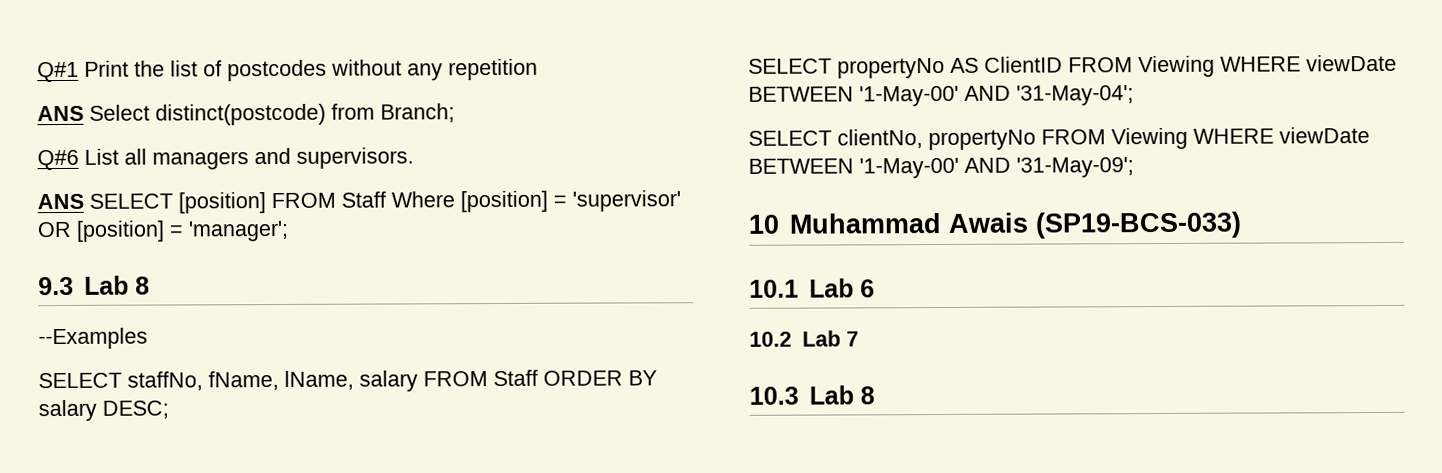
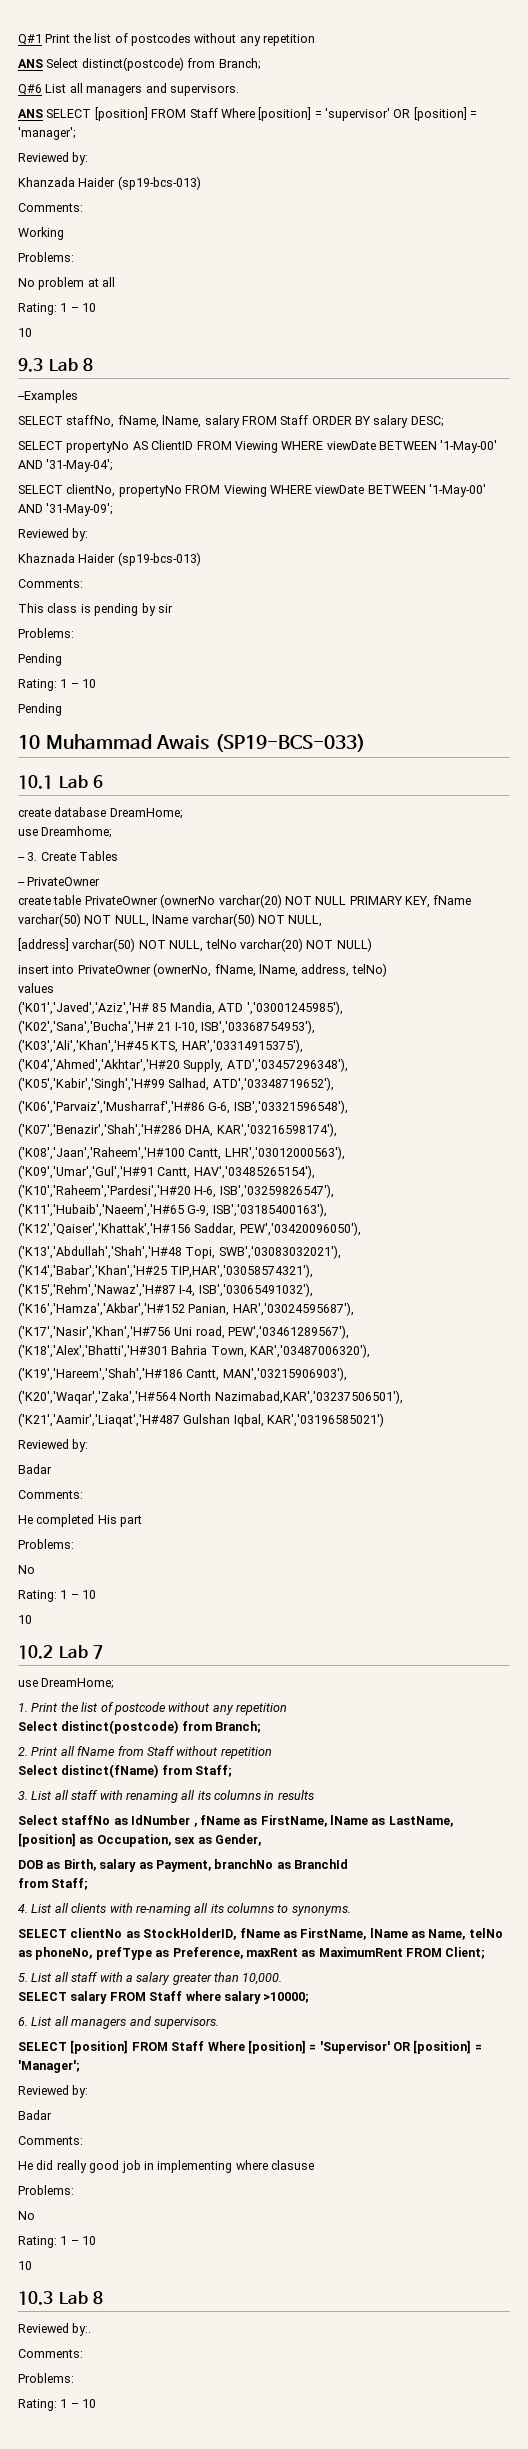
  ANS SELECT [position] FROM Staff Where [position] = 'supervisor' OR [position] = 'manager';
+ Reviewed by:
+ Khanzada Haider (sp19-bcs-013)
+ Comments:
+ Working
+ Problems:
+ No problem at all
+ Rating: 1 – 10
+ 10
  SELECT clientNo, propertyNo FROM Viewing WHERE viewDate BETWEEN '1-May-00' AND '31-May-09';
+ Reviewed by:
+ Khaznada Haider (sp19-bcs-013)
+ Comments:
+ This class is pending by sir
+ Problems:
+ Pending
+ Rating: 1 – 10
+ Pending
+ create database DreamHome;
+ use Dreamhome;
+ -- 3. Create Tables
+ -- PrivateOwner
+ create table PrivateOwner (ownerNo varchar(20) NOT NULL PRIMARY KEY, fName varchar(50) NOT NULL, lName varchar(50) NOT NULL,
+ [address] varchar(50) NOT NULL, telNo varchar(20) NOT NULL)
+ insert into PrivateOwner (ownerNo, fName, lName, address, telNo)
+ values
+ ('K01','Javed','Aziz','H# 85 Mandia, ATD ','03001245985'),
+ ('K02','Sana','Bucha','H# 21 I-10, ISB','03368754953'),
+ ('K03','Ali','Khan','H#45 KTS, HAR','03314915375'),
+ ('K04','Ahmed','Akhtar','H#20 Supply, ATD','03457296348'),
+ ('K05','Kabir','Singh','H#99 Salhad, ATD','03348719652'),
+ ('K06','Parvaiz','Musharraf','H#86 G-6, ISB','03321596548'),
+ ('K07','Benazir','Shah','H#286 DHA, KAR','03216598174'),
+ ('K08','Jaan','Raheem','H#100 Cantt, LHR','03012000563'),
+ ('K09','Umar','Gul','H#91 Cantt, HAV','03485265154'),
+ ('K10','Raheem','Pardesi','H#20 H-6, ISB','03259826547'),
+ ('K11','Hubaib','Naeem','H#65 G-9, ISB','03185400163'),
+ ('K12','Qaiser','Khattak','H#156 Saddar, PEW','03420096050'),
+ ('K13','Abdullah','Shah','H#48 Topi, SWB','03083032021'),
+ ('K14','Babar','Khan','H#25 TIP,HAR','03058574321'),
+ ('K15','Rehm','Nawaz','H#87 I-4, ISB','03065491032'),
+ ('K16','Hamza','Akbar','H#152 Panian, HAR','03024595687'),
+ ('K17','Nasir','Khan','H#756 Uni road, PEW','03461289567'),
+ ('K18','Alex','Bhatti','H#301 Bahria Town, KAR','03487006320'),
+ ('K19','Hareem','Shah','H#186 Cantt, MAN','03215906903'),
+ ('K20','Waqar','Zaka','H#564 North Nazimabad,KAR','03237506501'),
+ ('K21','Aamir','Liaqat','H#487 Gulshan Iqbal, KAR','03196585021')
+ Reviewed by:
+ Badar
+ Comments:
+ He completed His part
+ Problems:
+ No
+ Rating: 1 – 10
+ 10
  10.2 Lab 7
+ use DreamHome;
+ 1. Print the list of postcode without any repetition
+ Select distinct(postcode) from Branch;
+ 2. Print all fName from Staff without repetition
+ Select distinct(fName) from Staff;
+ 3. List all staff with renaming all its columns in results
+ Select staffNo as IdNumber , fName as FirstName, lName as LastName, [position] as Occupation, sex as Gender,
+ DOB as Birth, salary as Payment, branchNo as BranchId
+ from Staff;
+ 4. List all clients with re-naming all its columns to synonyms.
+ SELECT clientNo as StockHolderID, fName as FirstName, lName as Name, telNo as phoneNo, prefType as Preference, maxRent as MaximumRent FROM Client;
+ 5. List all staff with a salary greater than 10,000.
+ SELECT salary FROM Staff where salary >10000;
+ 6. List all managers and supervisors.
+ SELECT [position] FROM Staff Where [position] = 'Supervisor' OR [position] = 'Manager';
+ Reviewed by:
+ Badar
+ Comments:
+ He did really good job in implementing where clasuse
+ Problems:
+ No
+ Rating: 1 – 10
+ 10
  10.3 Lab 8
+ Reviewed by:.
+ Comments:
+ Problems:
+ Rating: 1 – 10

